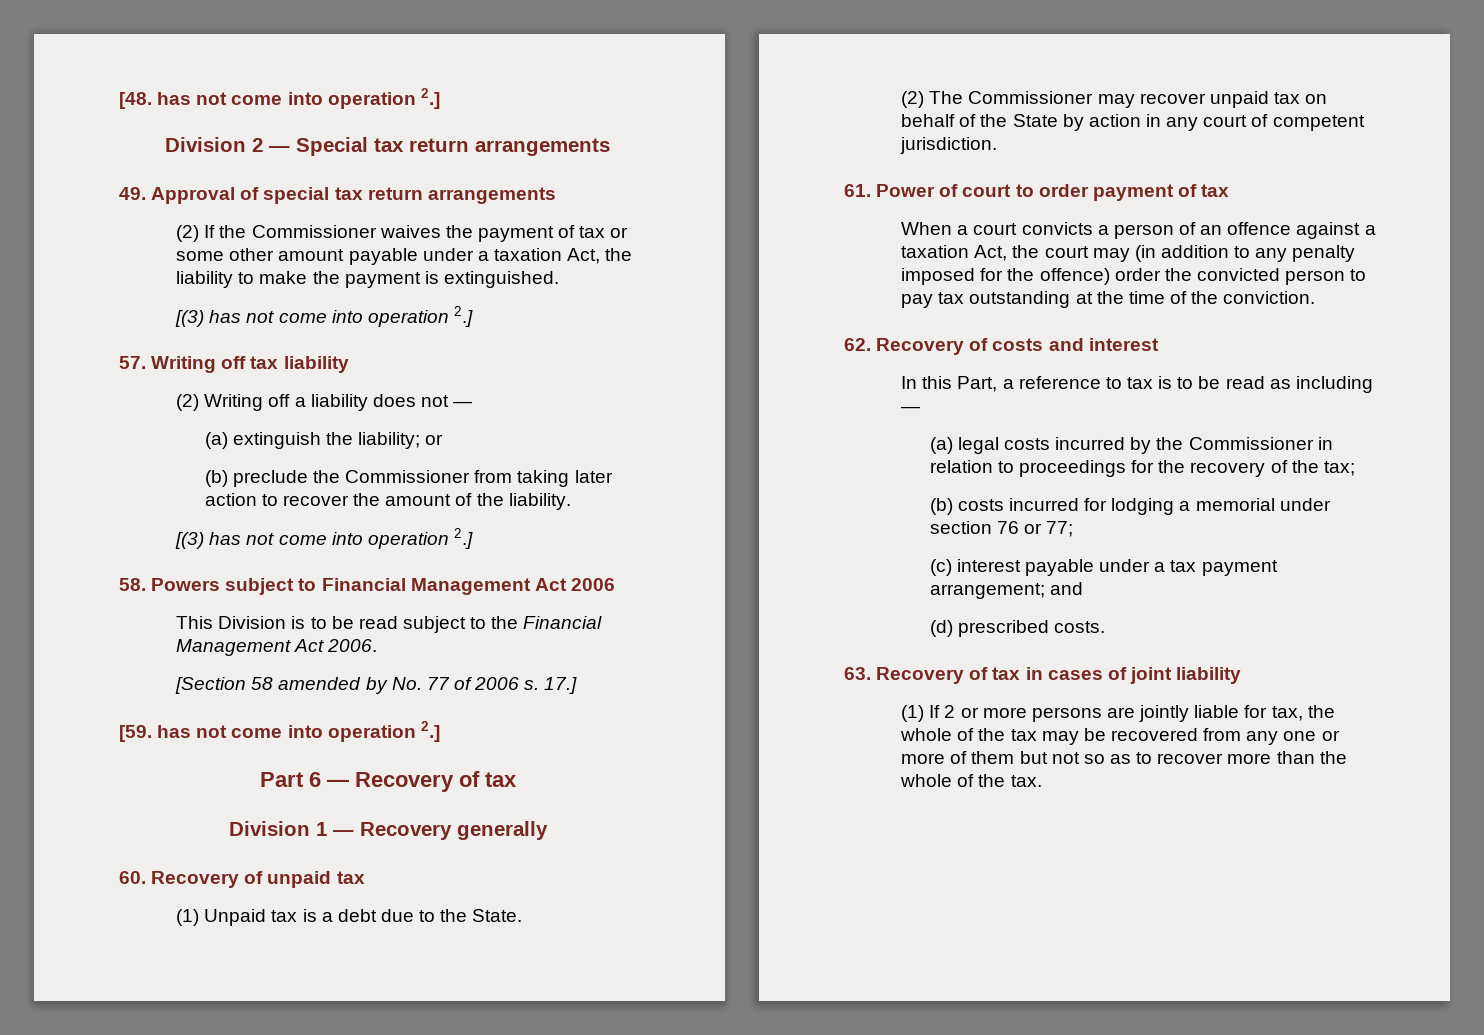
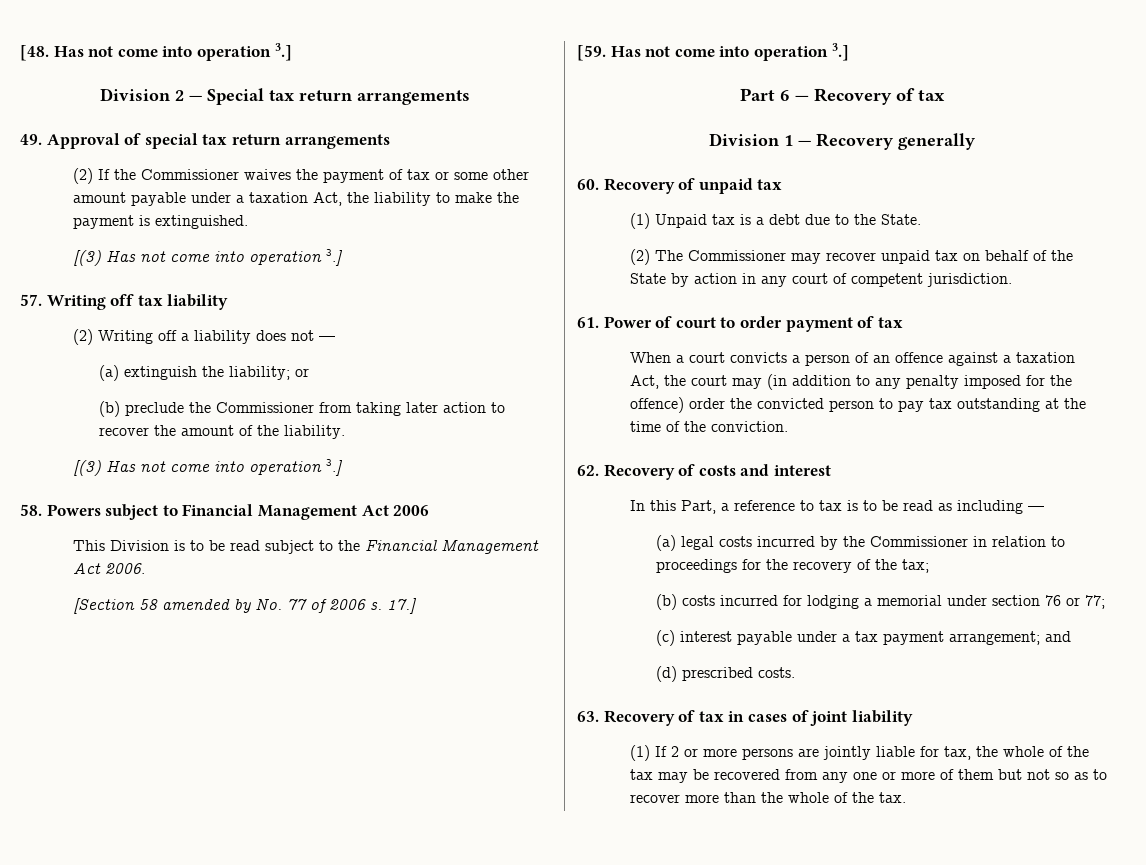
- [48. has not come into operation 2.]
+ [48. Has not come into operation 3.]
  (2) If the Commissioner waives the payment of tax or some other amount payable under a taxation Act, the liability to make the payment is extinguished.
- [(3) has not come into operation 2.]
+ [(3) Has not come into operation 3.]
  (b) preclude the Commissioner from taking later action to recover the amount of the liability.
- [(3) has not come into operation 2.]
+ [(3) Has not come into operation 3.]
- [59. has not come into operation 2.]
+ [59. Has not come into operation 3.]

